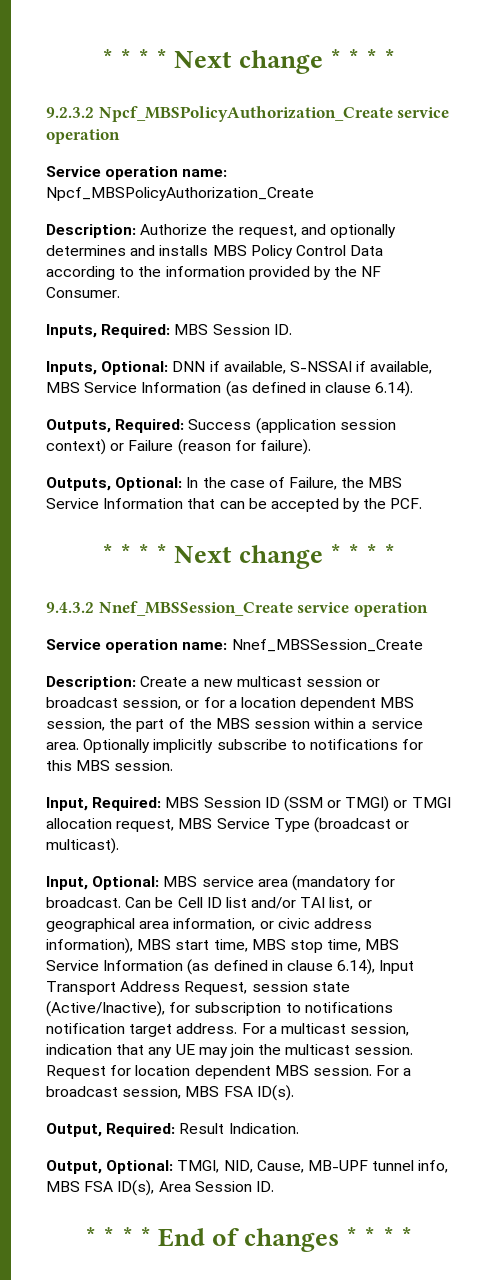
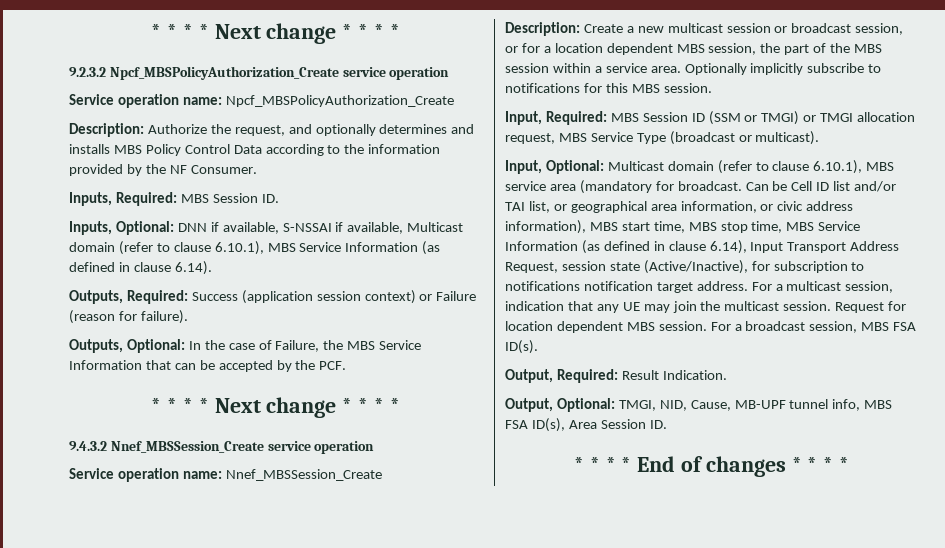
- Inputs, Optional: DNN if available, S-NSSAI if available, MBS Service Information (as defined in clause 6.14).
+ Inputs, Optional: DNN if available, S-NSSAI if available, Multicast domain (refer to clause 6.10.1), MBS Service Information (as defined in clause 6.14).
- Input, Optional: MBS service area (mandatory for broadcast.
+ Input, Optional: Multicast domain (refer to clause 6.10.1), MBS service area (mandatory for broadcast.

